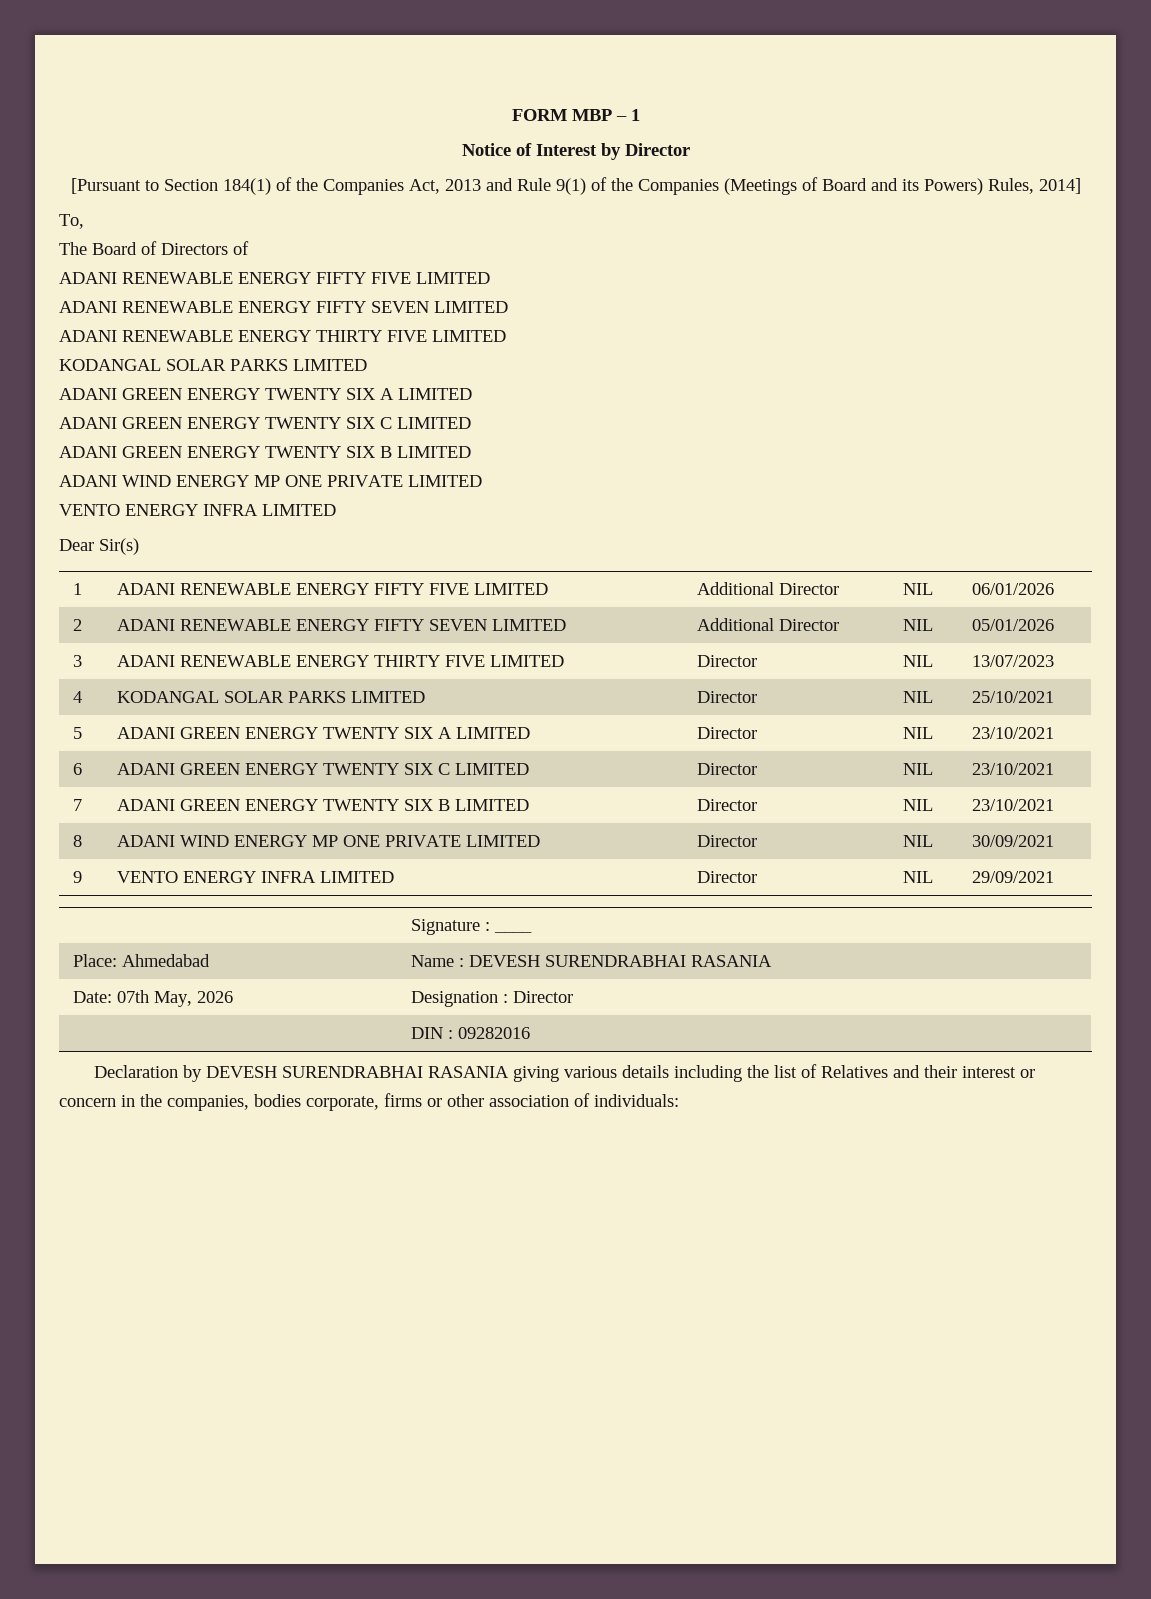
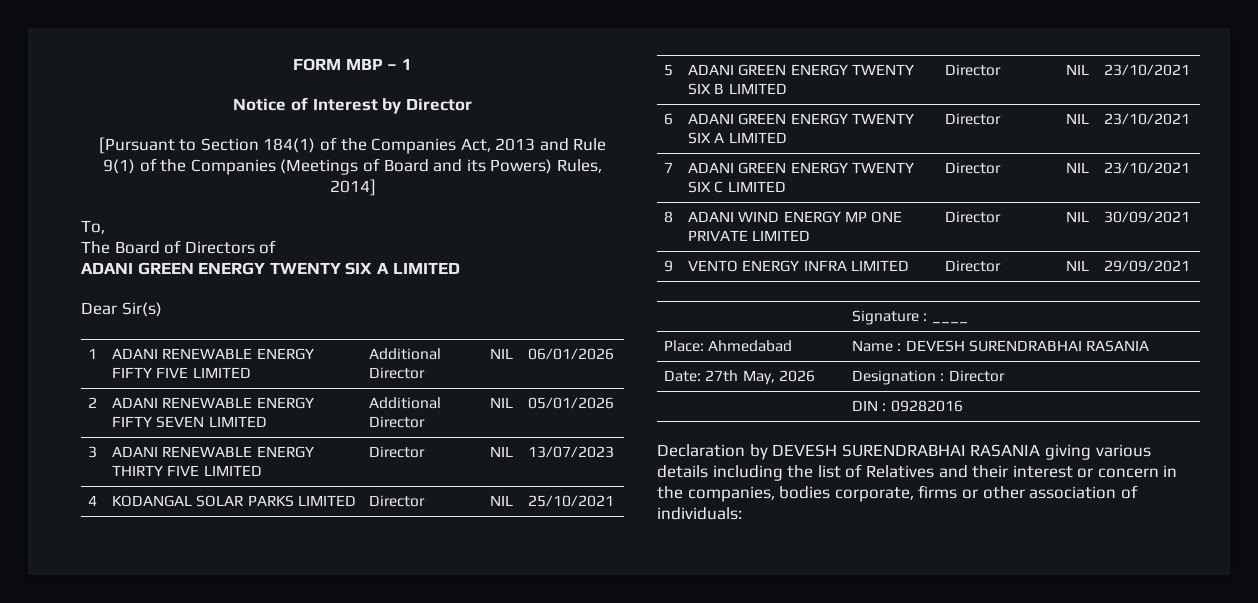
  The Board of Directors of
- ADANI RENEWABLE ENERGY FIFTY FIVE LIMITED
- ADANI RENEWABLE ENERGY FIFTY SEVEN LIMITED
- ADANI RENEWABLE ENERGY THIRTY FIVE LIMITED
- KODANGAL SOLAR PARKS LIMITED
  ADANI GREEN ENERGY TWENTY SIX A LIMITED
- ADANI GREEN ENERGY TWENTY SIX C LIMITED
- ADANI GREEN ENERGY TWENTY SIX B LIMITED
- ADANI WIND ENERGY MP ONE PRIVATE LIMITED
- VENTO ENERGY INFRA LIMITED
- 5 | ADANI GREEN ENERGY TWENTY SIX A LIMITED | Director | NIL | 23/10/2021
+ 5 | ADANI GREEN ENERGY TWENTY SIX B LIMITED | Director | NIL | 23/10/2021
- 6 | ADANI GREEN ENERGY TWENTY SIX C LIMITED | Director | NIL | 23/10/2021
+ 6 | ADANI GREEN ENERGY TWENTY SIX A LIMITED | Director | NIL | 23/10/2021
- 7 | ADANI GREEN ENERGY TWENTY SIX B LIMITED | Director | NIL | 23/10/2021
+ 7 | ADANI GREEN ENERGY TWENTY SIX C LIMITED | Director | NIL | 23/10/2021
- Date: 07th May, 2026 | Designation : Director
+ Date: 27th May, 2026 | Designation : Director

